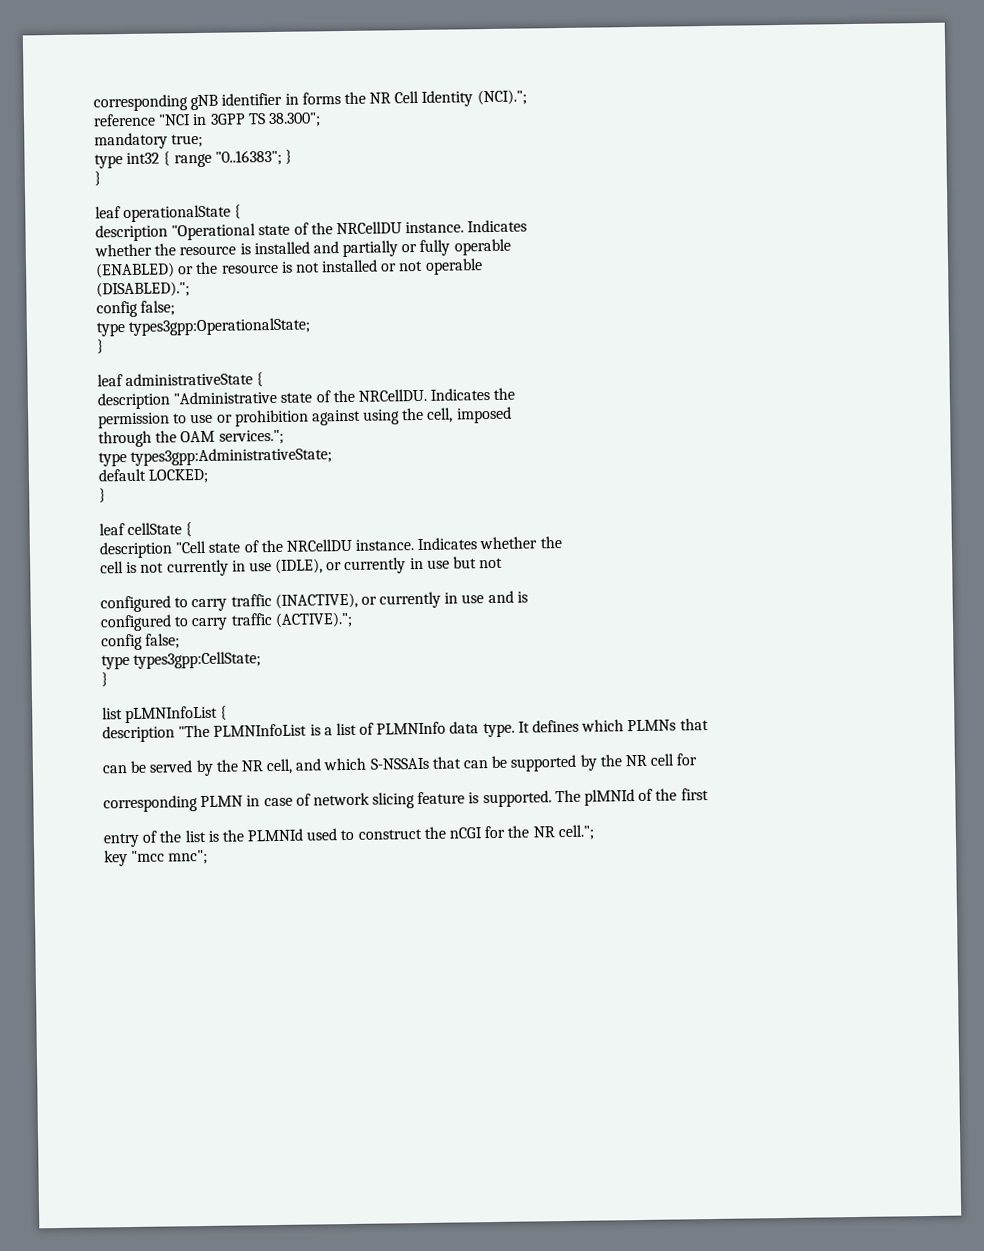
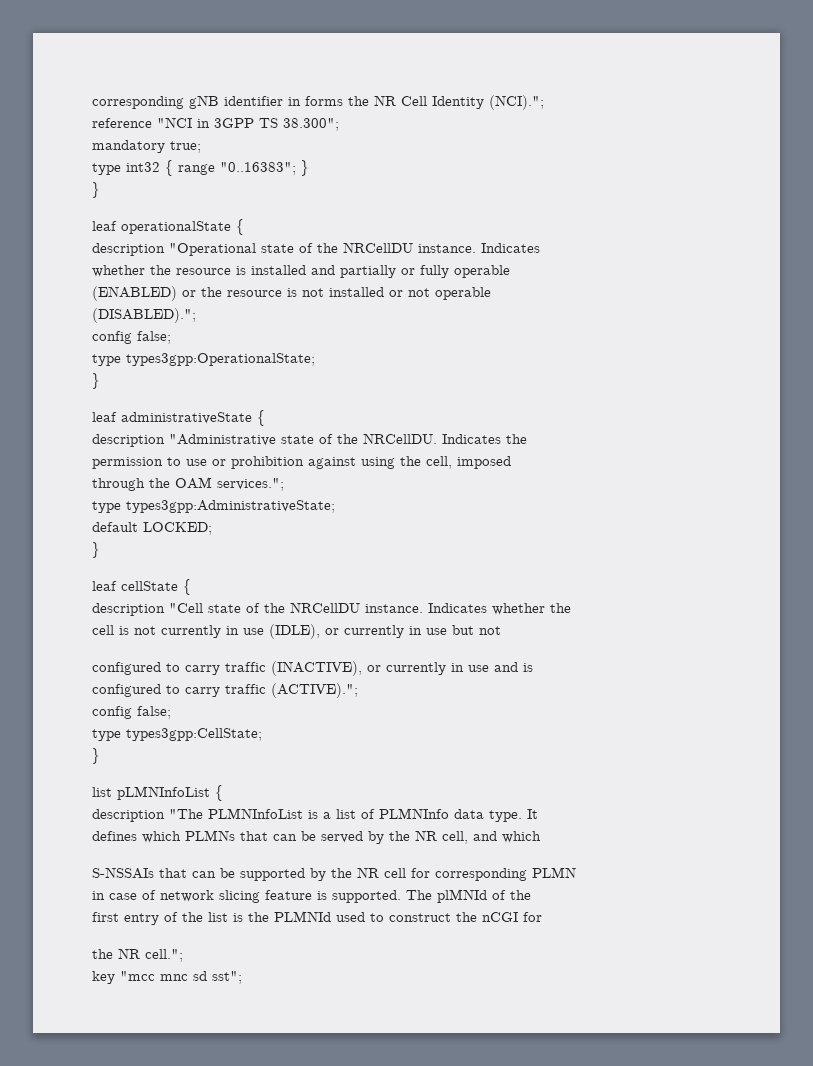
- It defines which PLMNs that
- can be served by the NR cell, and which S-NSSAIs that can be supported by the NR cell for
- corresponding PLMN in case of network slicing feature is supported.
+ It
+ defines which PLMNs that can be served by the NR cell, and which
+ S-NSSAIs that can be supported by the NR cell for corresponding PLMN
+ in case of network slicing feature is supported.
- The plMNId of the first
- entry of the list is the PLMNId used to construct the nCGI for the NR cell.";
+ The plMNId of the
+ first entry of the list is the PLMNId used to construct the nCGI for
+ the NR cell.";
- key "mcc mnc";
+ key "mcc mnc sd sst";

